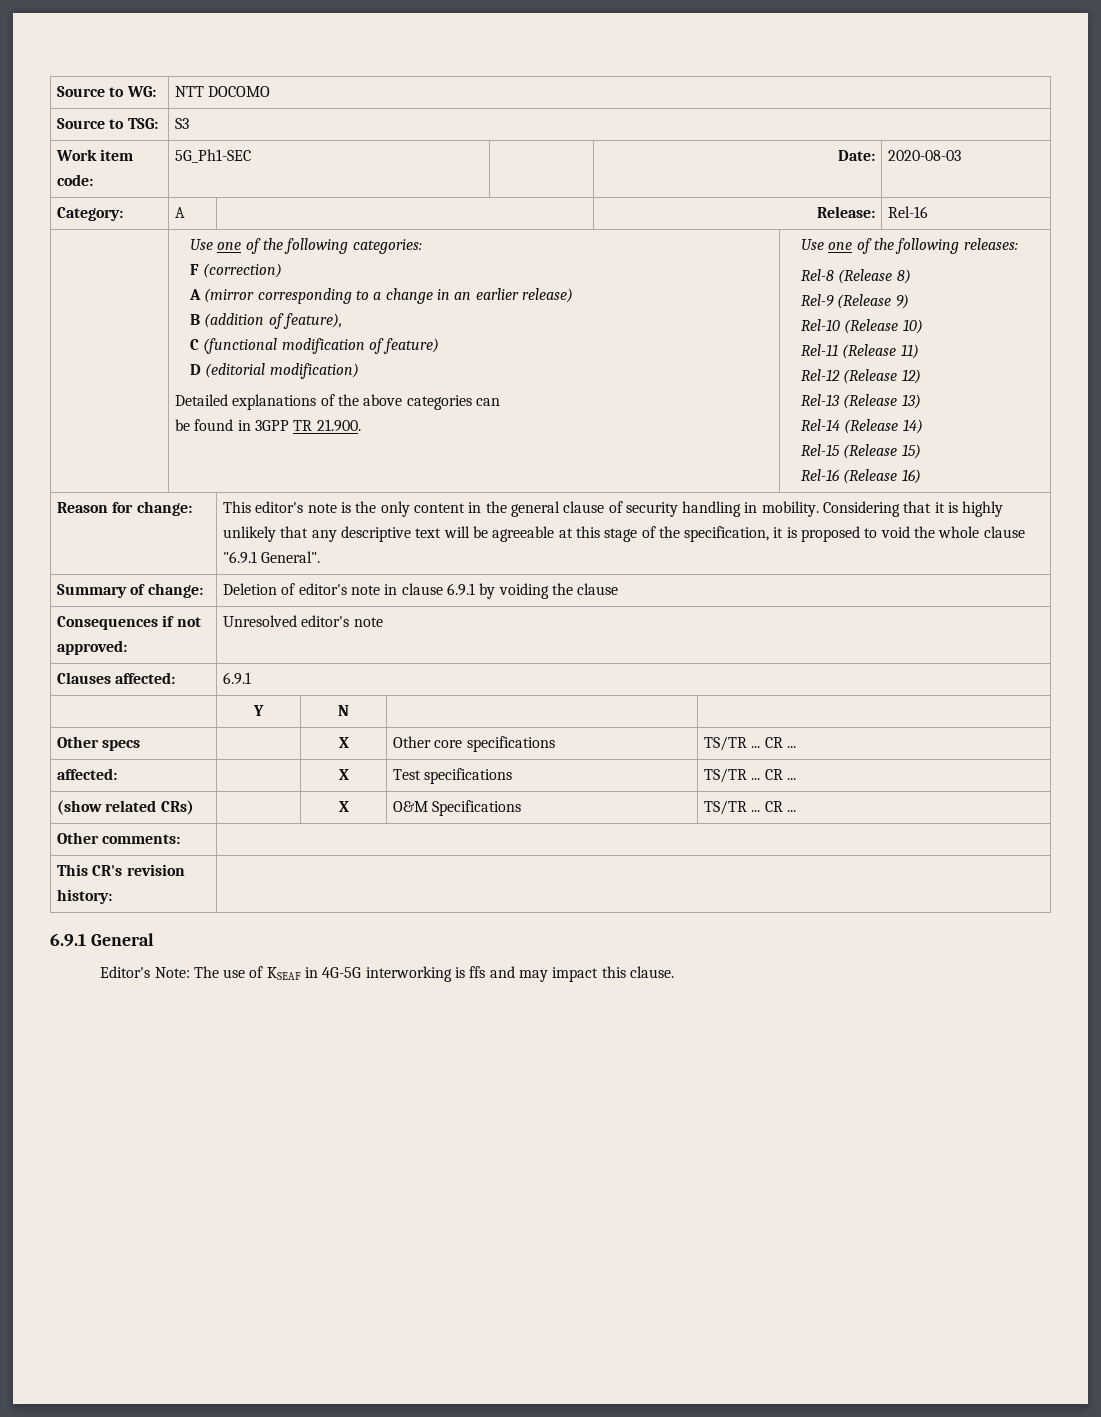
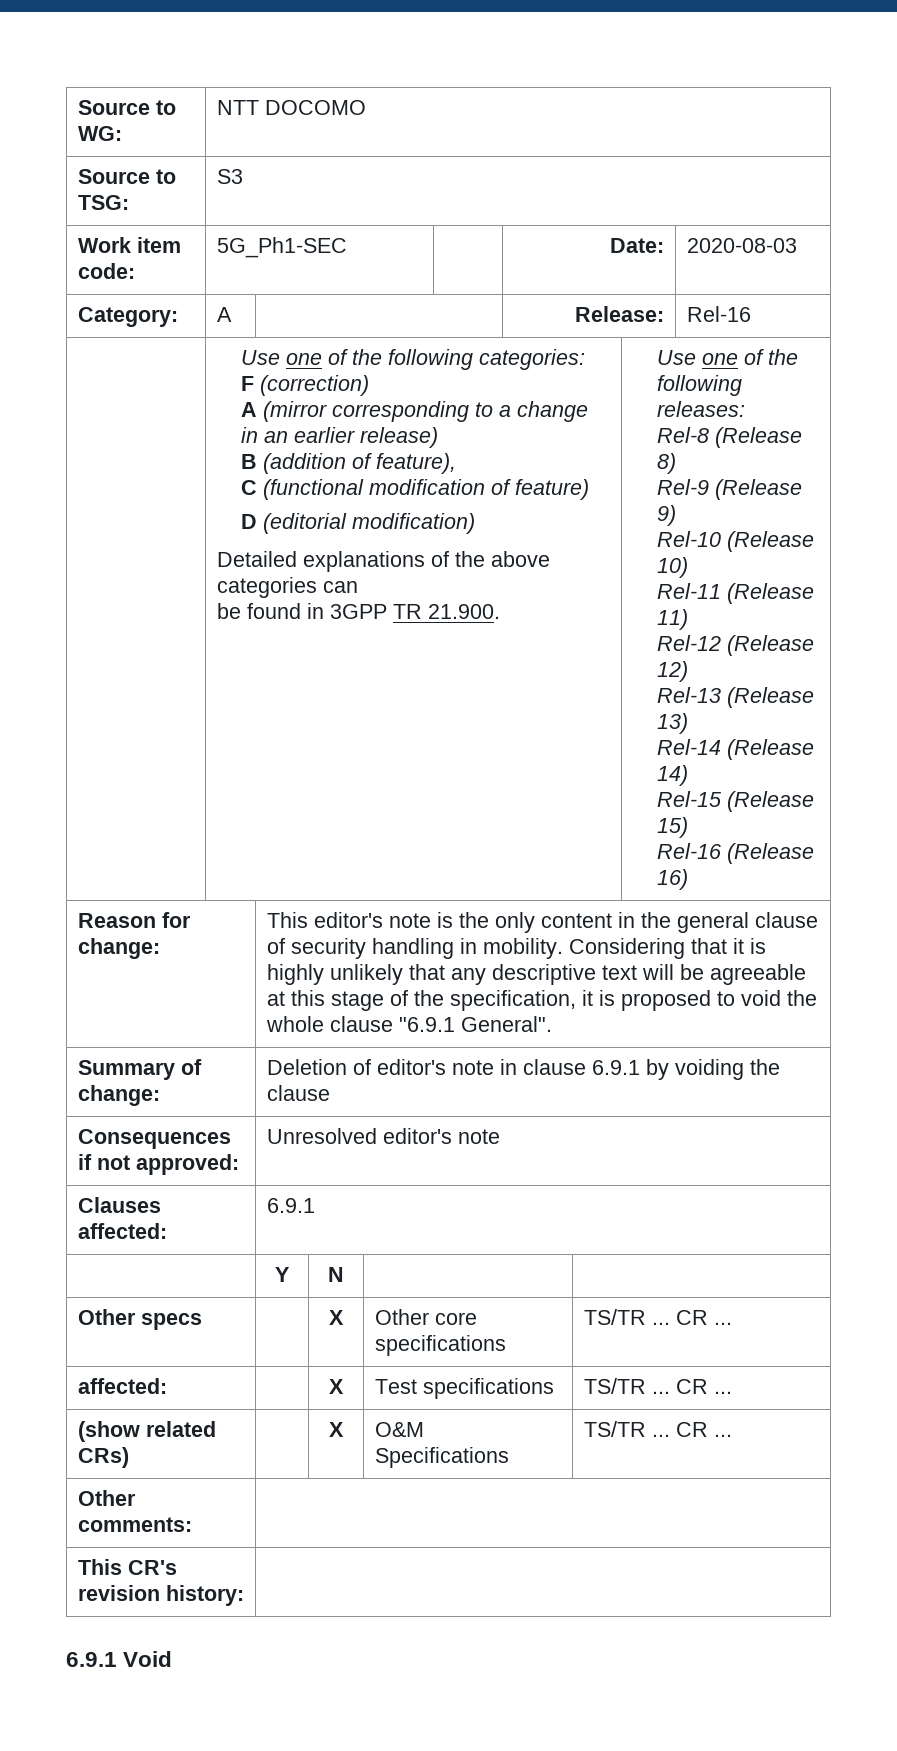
- 6.9.1 General
- Editor's Note: The use of KSEAF in 4G-5G interworking is ffs and may impact this clause.
+ 6.9.1 Void

